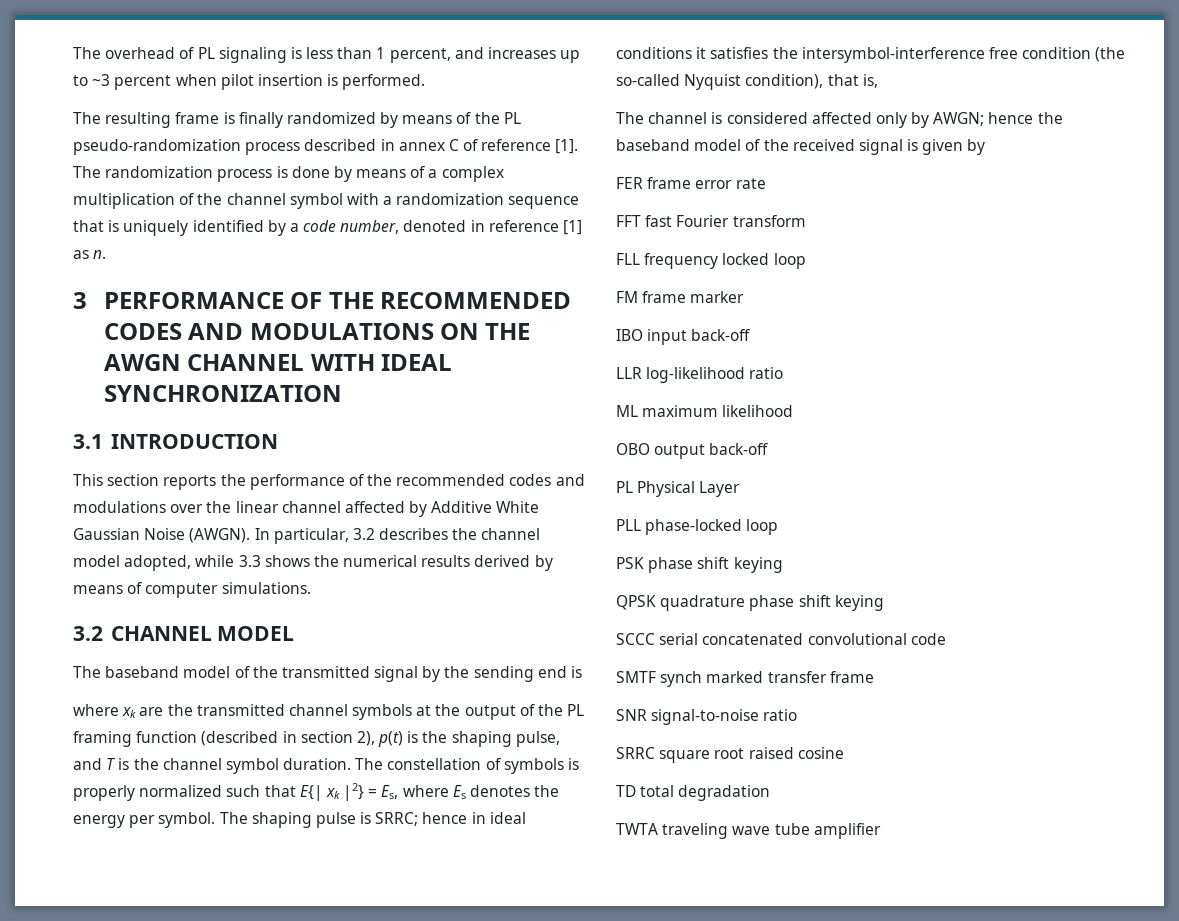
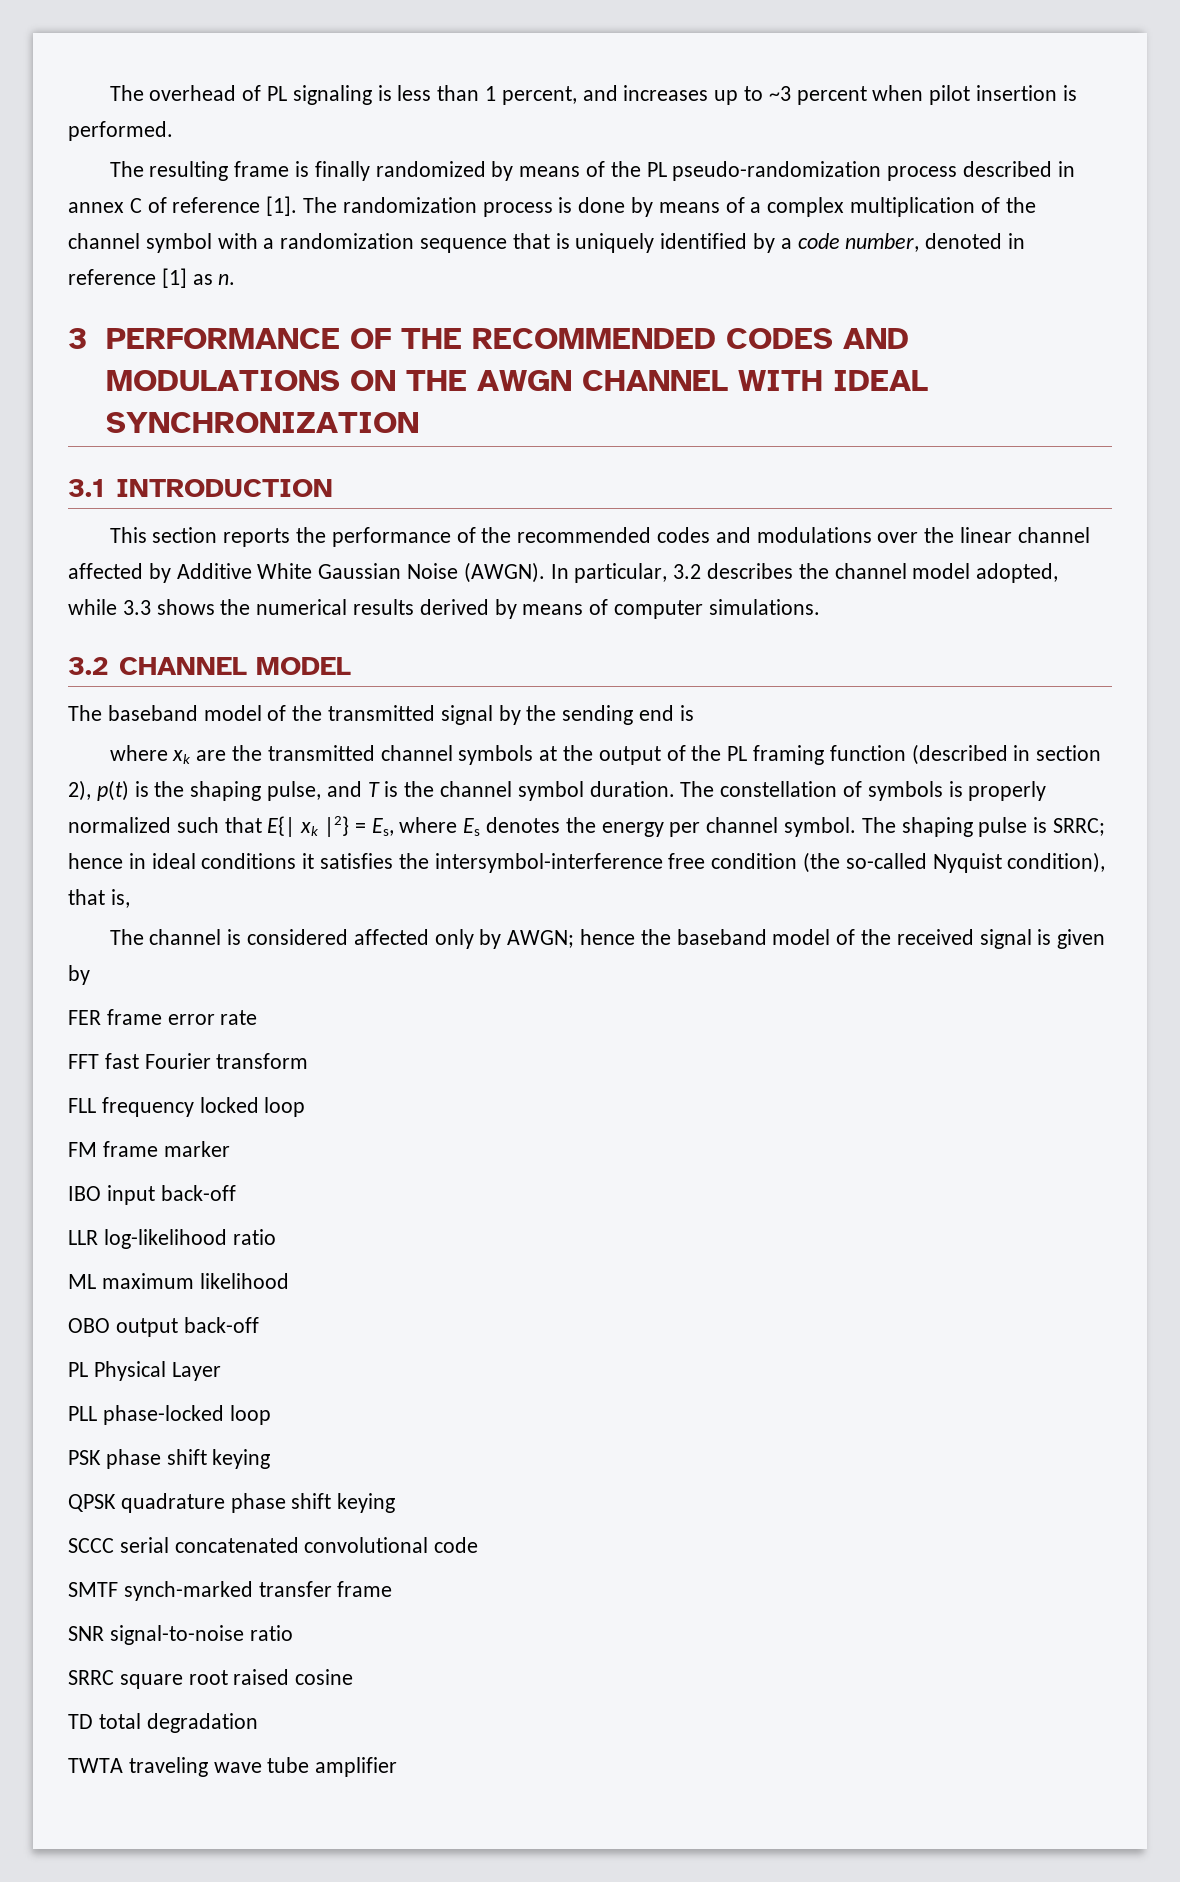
- The constellation of symbols is properly normalized such that E{| xk |2} = Es, where Es denotes the energy per symbol.
+ The constellation of symbols is properly normalized such that E{| xk |2} = Es, where Es denotes the energy per channel symbol.
- SMTF synch marked transfer frame
+ SMTF synch-marked transfer frame

